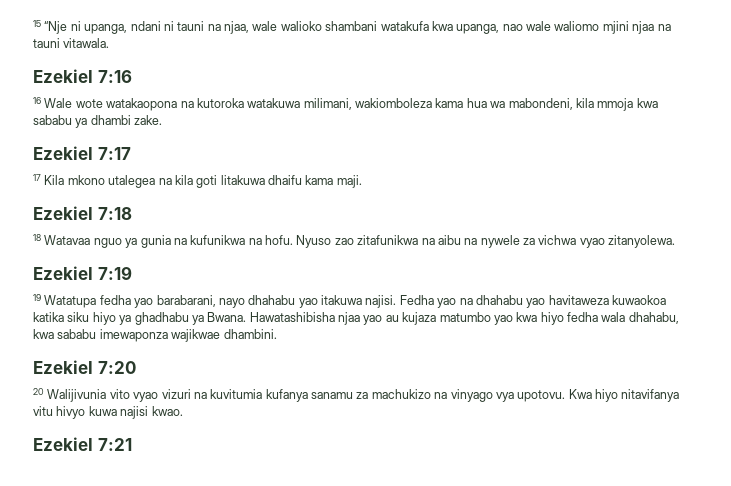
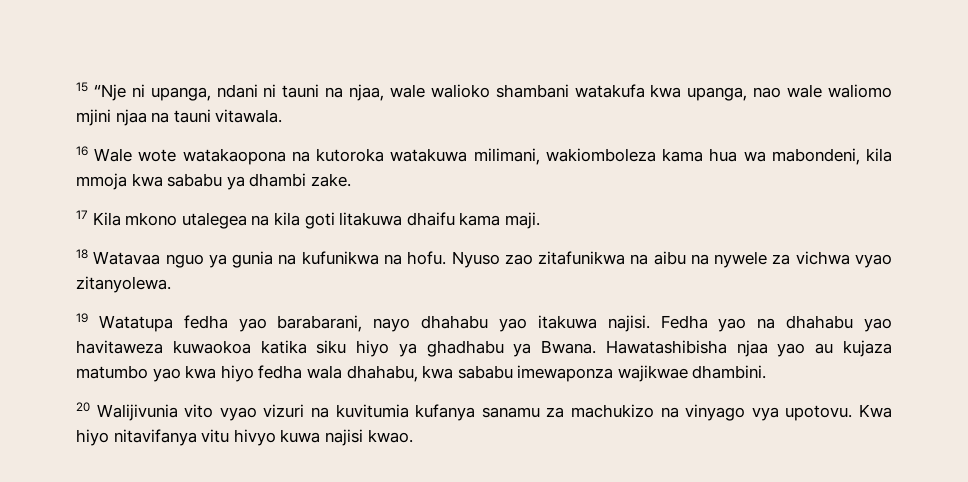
- Ezekiel 7:16
- Ezekiel 7:17
- Ezekiel 7:18
- Ezekiel 7:19
- Ezekiel 7:20
- Ezekiel 7:21

